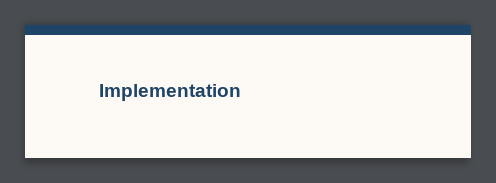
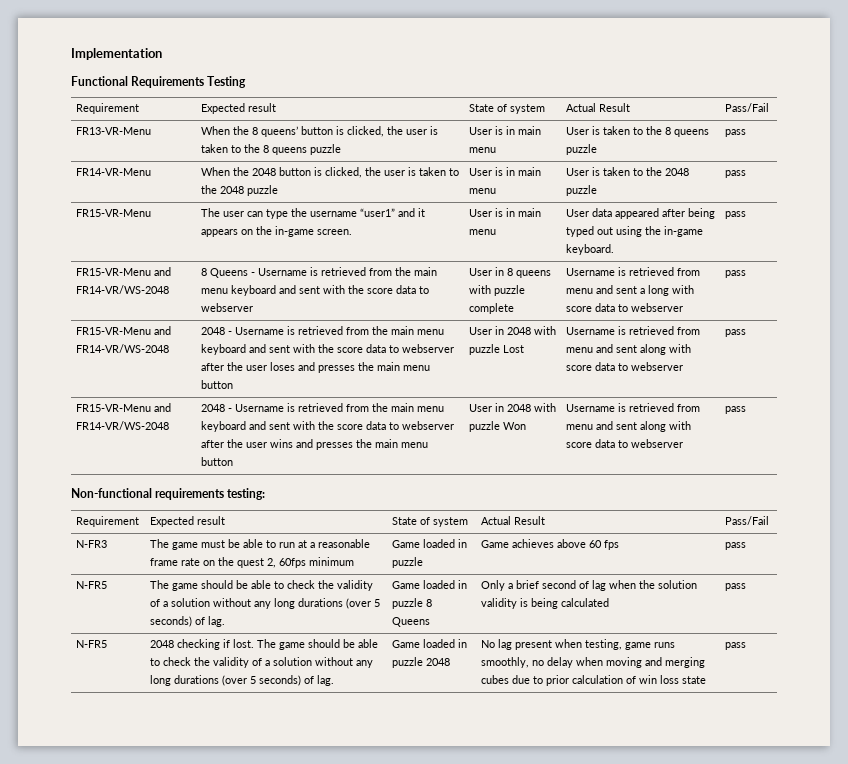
+ Functional Requirements Testing
+ Requirement | Expected result | State of system | Actual Result | Pass/Fail
+ FR13-VR-Menu | When the 8 queens’ button is clicked, the user is taken to the 8 queens puzzle | User is in main menu | User is taken to the 8 queens puzzle | pass
+ FR14-VR-Menu | When the 2048 button is clicked, the user is taken to the 2048 puzzle | User is in main menu | User is taken to the 2048 puzzle | pass
+ FR15-VR-Menu | The user can type the username “user1” and it appears on the in-game screen. | User is in main menu | User data appeared after being typed out using the in-game keyboard. | pass
+ FR15-VR-Menu and FR14-VR/WS-2048 | 8 Queens - Username is retrieved from the main menu keyboard and sent with the score data to webserver | User in 8 queens with puzzle complete | Username is retrieved from menu and sent a long with score data to webserver | pass
+ FR15-VR-Menu and FR14-VR/WS-2048 | 2048 - Username is retrieved from the main menu keyboard and sent with the score data to webserver after the user loses and presses the main menu button | User in 2048 with puzzle Lost | Username is retrieved from menu and sent along with score data to webserver | pass
+ FR15-VR-Menu and FR14-VR/WS-2048 | 2048 - Username is retrieved from the main menu keyboard and sent with the score data to webserver after the user wins and presses the main menu button | User in 2048 with puzzle Won | Username is retrieved from menu and sent along with score data to webserver | pass
+ Non-functional requirements testing:
+ Requirement | Expected result | State of system | Actual Result | Pass/Fail
+ N-FR3 | The game must be able to run at a reasonable frame rate on the quest 2, 60fps minimum | Game loaded in puzzle | Game achieves above 60 fps | pass
+ N-FR5 | The game should be able to check the validity of a solution without any long durations (over 5 seconds) of lag. | Game loaded in puzzle 8 Queens | Only a brief second of lag when the solution validity is being calculated | pass
+ N-FR5 | 2048 checking if lost. The game should be able to check the validity of a solution without any long durations (over 5 seconds) of lag. | Game loaded in puzzle 2048 | No lag present when testing, game runs smoothly, no delay when moving and merging cubes due to prior calculation of win loss state | pass

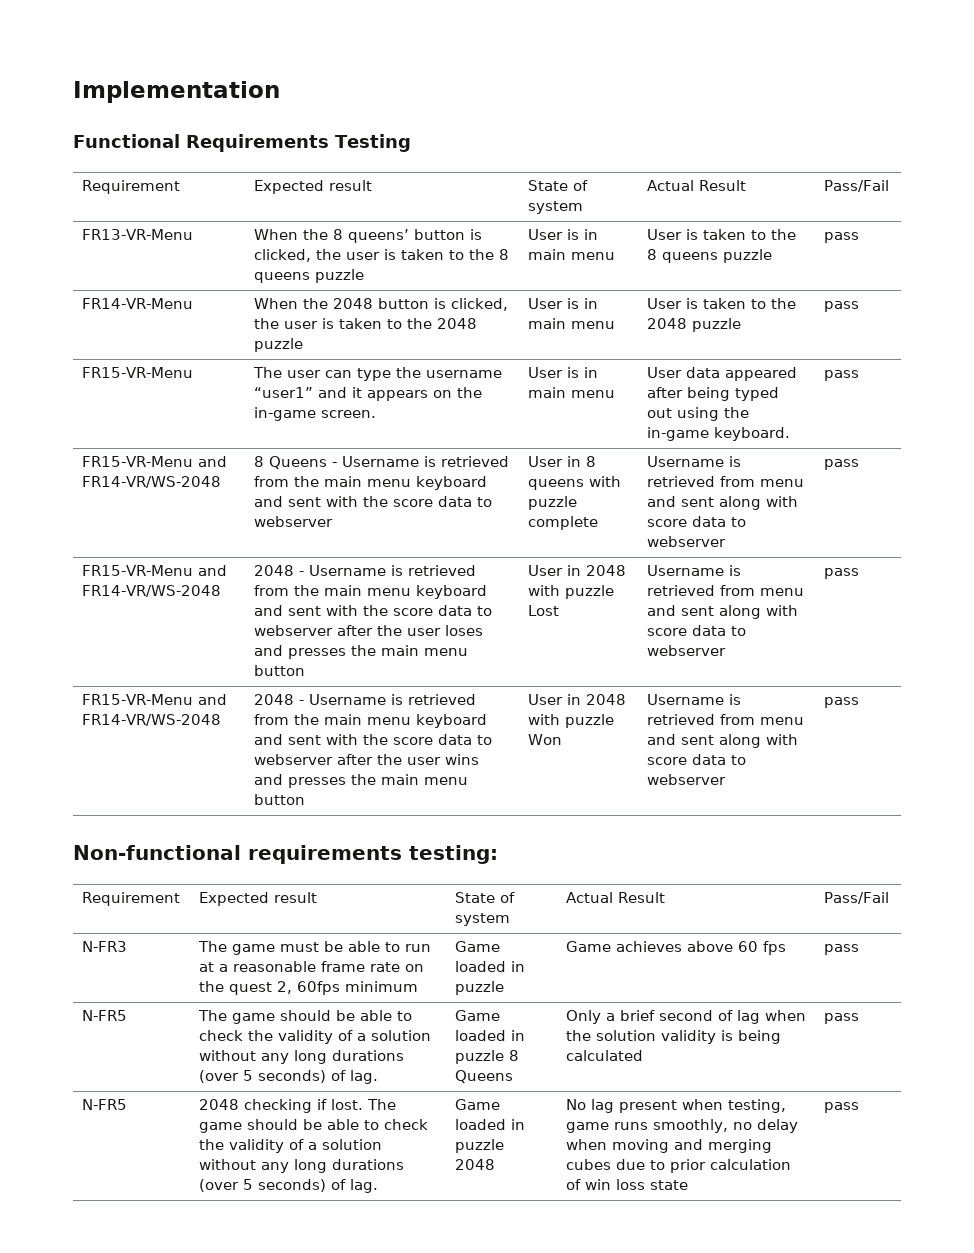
- User in 8 queens with puzzle complete | Username is retrieved from menu and sent a long with score data to webserver
+ User in 8 queens with puzzle complete | Username is retrieved from menu and sent along with score data to webserver

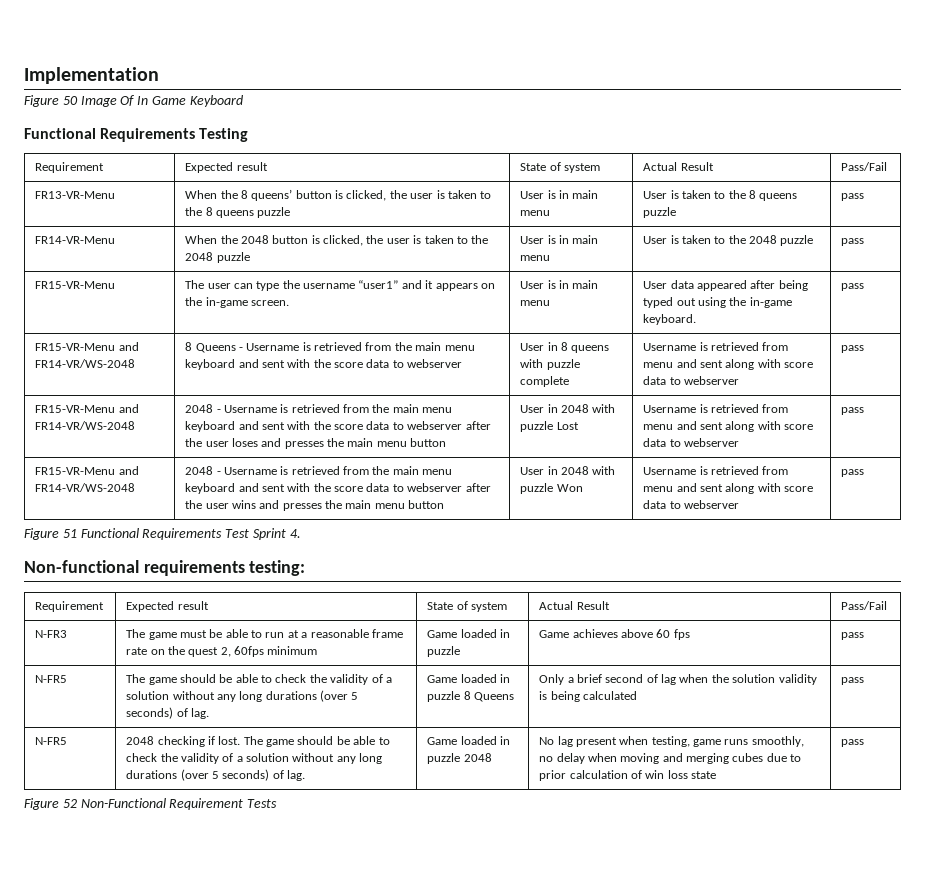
+ Figure 50 Image Of In Game Keyboard
+ Figure 51 Functional Requirements Test Sprint 4.
+ Figure 52 Non-Functional Requirement Tests

